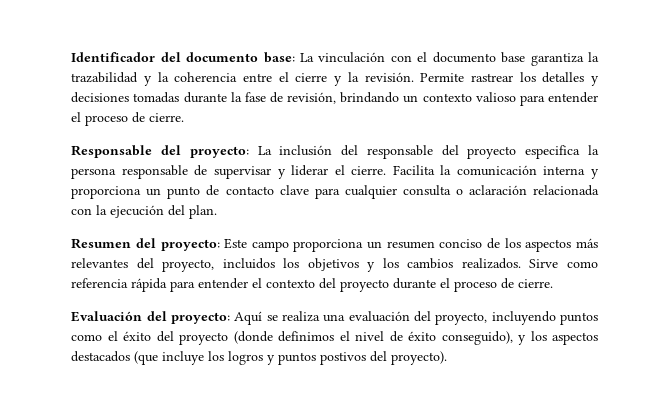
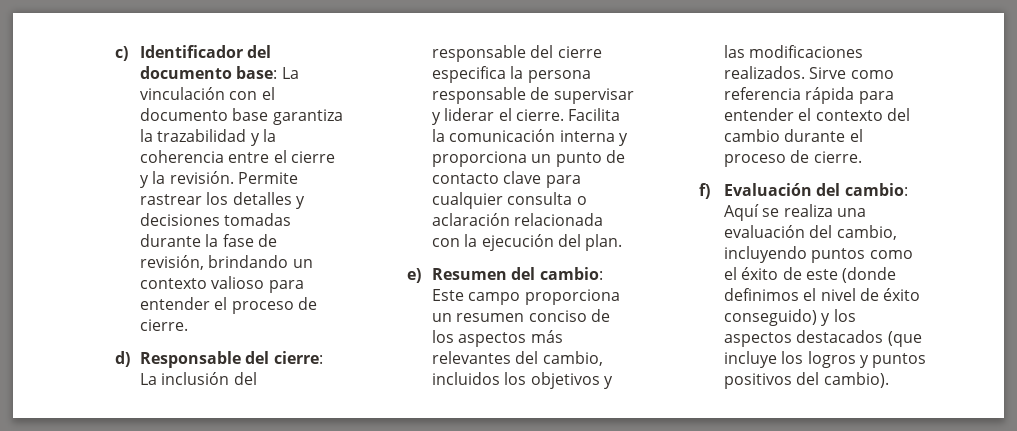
- Identificador del documento base: La vinculación con el documento base garantiza la trazabilidad y la coherencia entre el cierre y la revisión.
+ c) Identificador del documento base: La vinculación con el documento base garantiza la trazabilidad y la coherencia entre el cierre y la revisión.
- Responsable del proyecto: La inclusión del responsable del proyecto especifica la persona responsable de supervisar y liderar el cierre.
+ d) Responsable del cierre: La inclusión del responsable del cierre especifica la persona responsable de supervisar y liderar el cierre.
- Resumen del proyecto: Este campo proporciona un resumen conciso de los aspectos más relevantes del proyecto, incluidos los objetivos y los cambios realizados.
+ e) Resumen del cambio: Este campo proporciona un resumen conciso de los aspectos más relevantes del cambio, incluidos los objetivos y las modificaciones realizados.
- Sirve como referencia rápida para entender el contexto del proyecto durante el proceso de cierre.
+ Sirve como referencia rápida para entender el contexto del cambio durante el proceso de cierre.
- Evaluación del proyecto: Aquí se realiza una evaluación del proyecto, incluyendo puntos como el éxito del proyecto (donde definimos el nivel de éxito conseguido), y los aspectos destacados (que incluye los logros y puntos postivos del proyecto).
+ f) Evaluación del cambio: Aquí se realiza una evaluación del cambio, incluyendo puntos como el éxito de este (donde definimos el nivel de éxito conseguido) y los aspectos destacados (que incluye los logros y puntos positivos del cambio).

